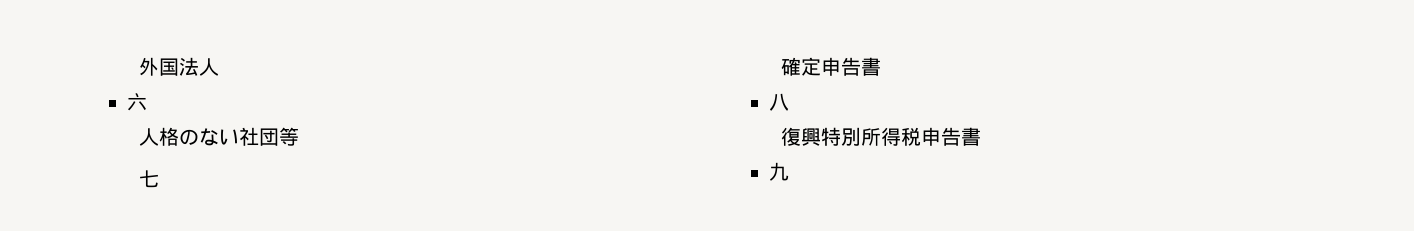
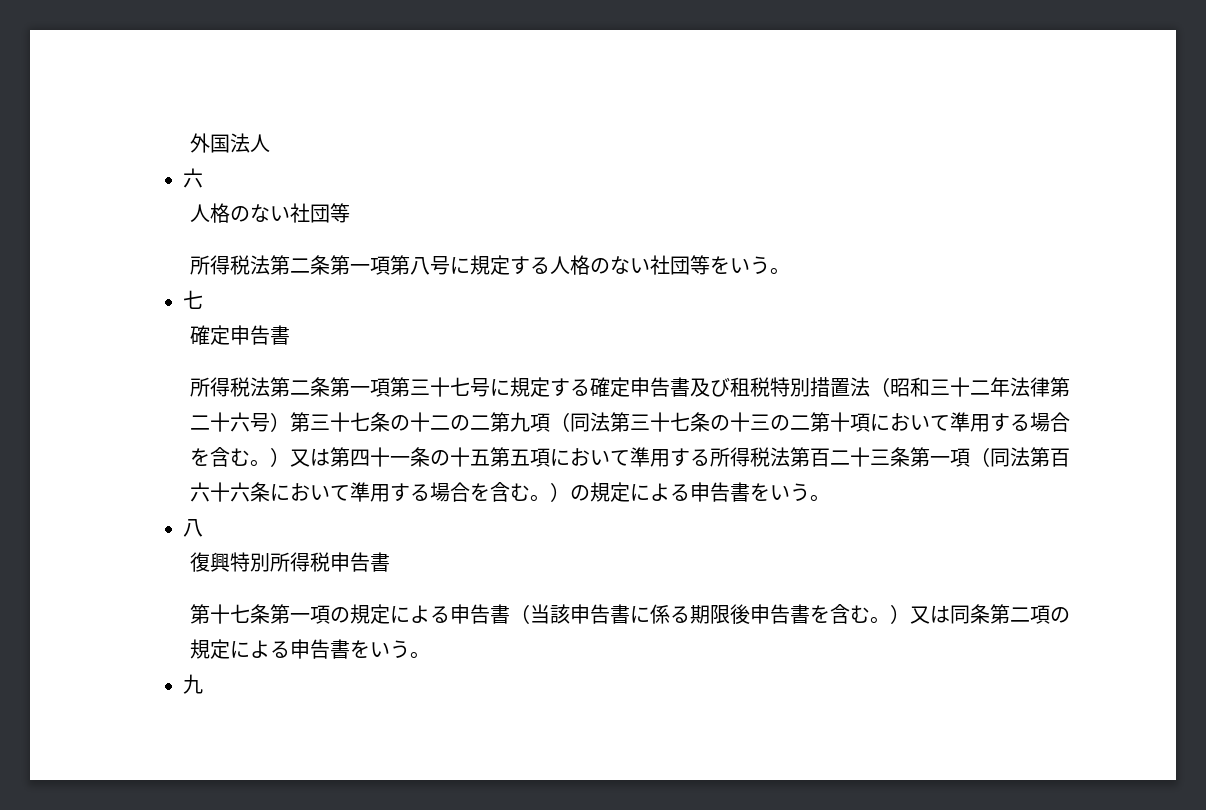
+ 所得税法第二条第一項第八号に規定する人格のない社団等をいう。
  七
  確定申告書
+ 所得税法第二条第一項第三十七号に規定する確定申告書及び租税特別措置法（昭和三十二年法律第二十六号）第三十七条の十二の二第九項（同法第三十七条の十三の二第十項において準用する場合を含む。）又は第四十一条の十五第五項において準用する所得税法第百二十三条第一項（同法第百六十六条において準用する場合を含む。）の規定による申告書をいう。
+ 第十七条第一項の規定による申告書（当該申告書に係る期限後申告書を含む。）又は同条第二項の規定による申告書をいう。

